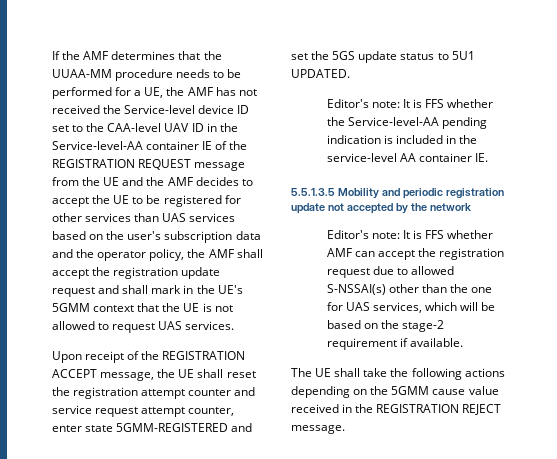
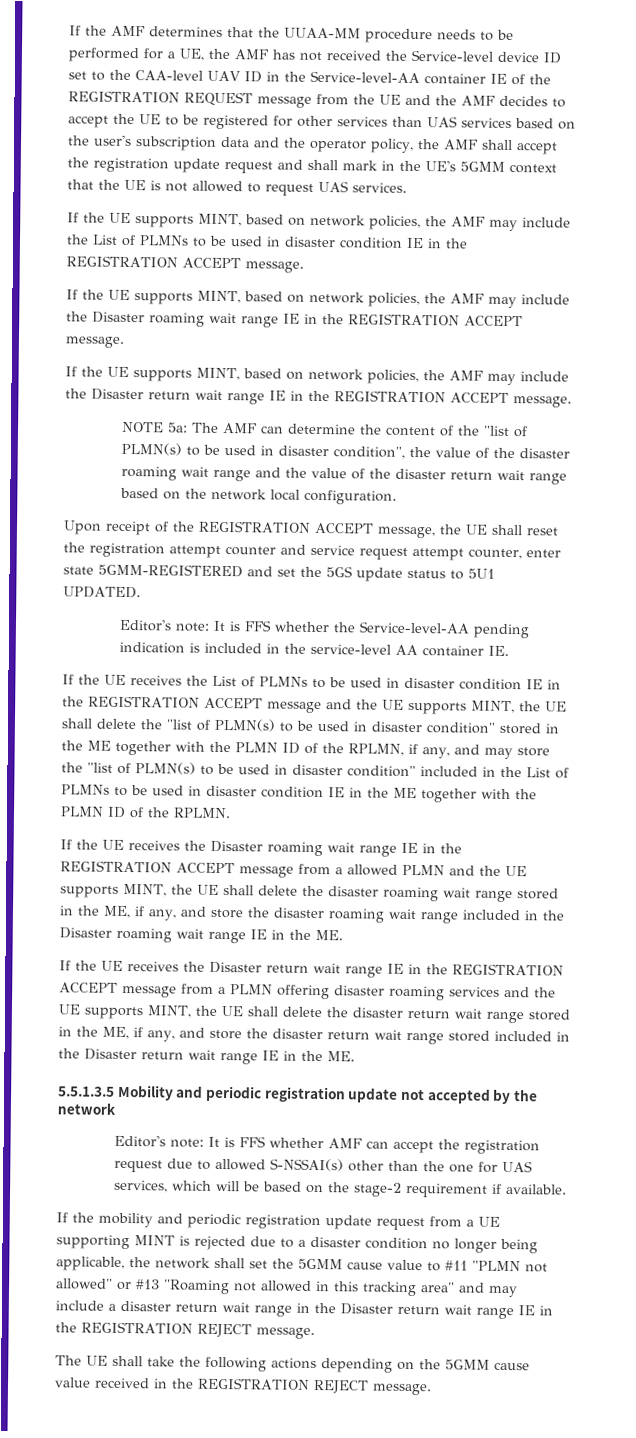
+ If the UE supports MINT, based on network policies, the AMF may include the List of PLMNs to be used in disaster condition IE in the REGISTRATION ACCEPT message.
+ If the UE supports MINT, based on network policies, the AMF may include the Disaster roaming wait range IE in the REGISTRATION ACCEPT message.
+ If the UE supports MINT, based on network policies, the AMF may include the Disaster return wait range IE in the REGISTRATION ACCEPT message.
+ NOTE 5a: The AMF can determine the content of the "list of PLMN(s) to be used in disaster condition", the value of the disaster roaming wait range and the value of the disaster return wait range based on the network local configuration.
+ If the UE receives the List of PLMNs to be used in disaster condition IE in the REGISTRATION ACCEPT message and the UE supports MINT, the UE shall delete the "list of PLMN(s) to be used in disaster condition" stored in the ME together with the PLMN ID of the RPLMN, if any, and may store the "list of PLMN(s) to be used in disaster condition" included in the List of PLMNs to be used in disaster condition IE in the ME together with the PLMN ID of the RPLMN.
+ If the UE receives the Disaster roaming wait range IE in the REGISTRATION ACCEPT message from a allowed PLMN and the UE supports MINT, the UE shall delete the disaster roaming wait range stored in the ME, if any, and store the disaster roaming wait range included in the Disaster roaming wait range IE in the ME.
+ If the UE receives the Disaster return wait range IE in the REGISTRATION ACCEPT message from a PLMN offering disaster roaming services and the UE supports MINT, the UE shall delete the disaster return wait range stored in the ME, if any, and store the disaster return wait range stored included in the Disaster return wait range IE in the ME.
+ If the mobility and periodic registration update request from a UE supporting MINT is rejected due to a disaster condition no longer being applicable, the network shall set the 5GMM cause value to #11 "PLMN not allowed" or #13 "Roaming not allowed in this tracking area" and may include a disaster return wait range in the Disaster return wait range IE in the REGISTRATION REJECT message.

